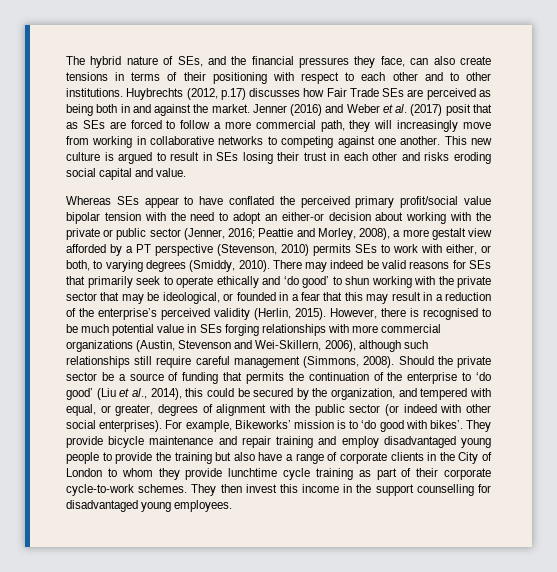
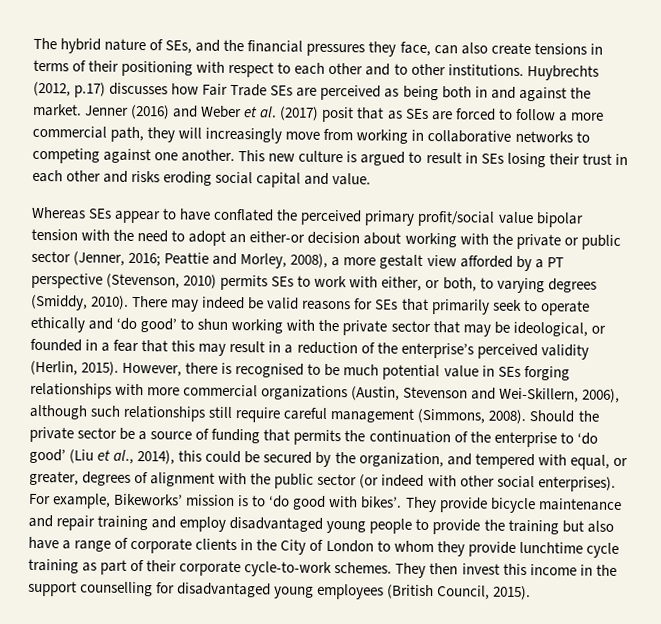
- They then invest this income in the support counselling for disadvantaged young employees.
+ They then invest this income in the support counselling for disadvantaged young employees (British Council, 2015).

